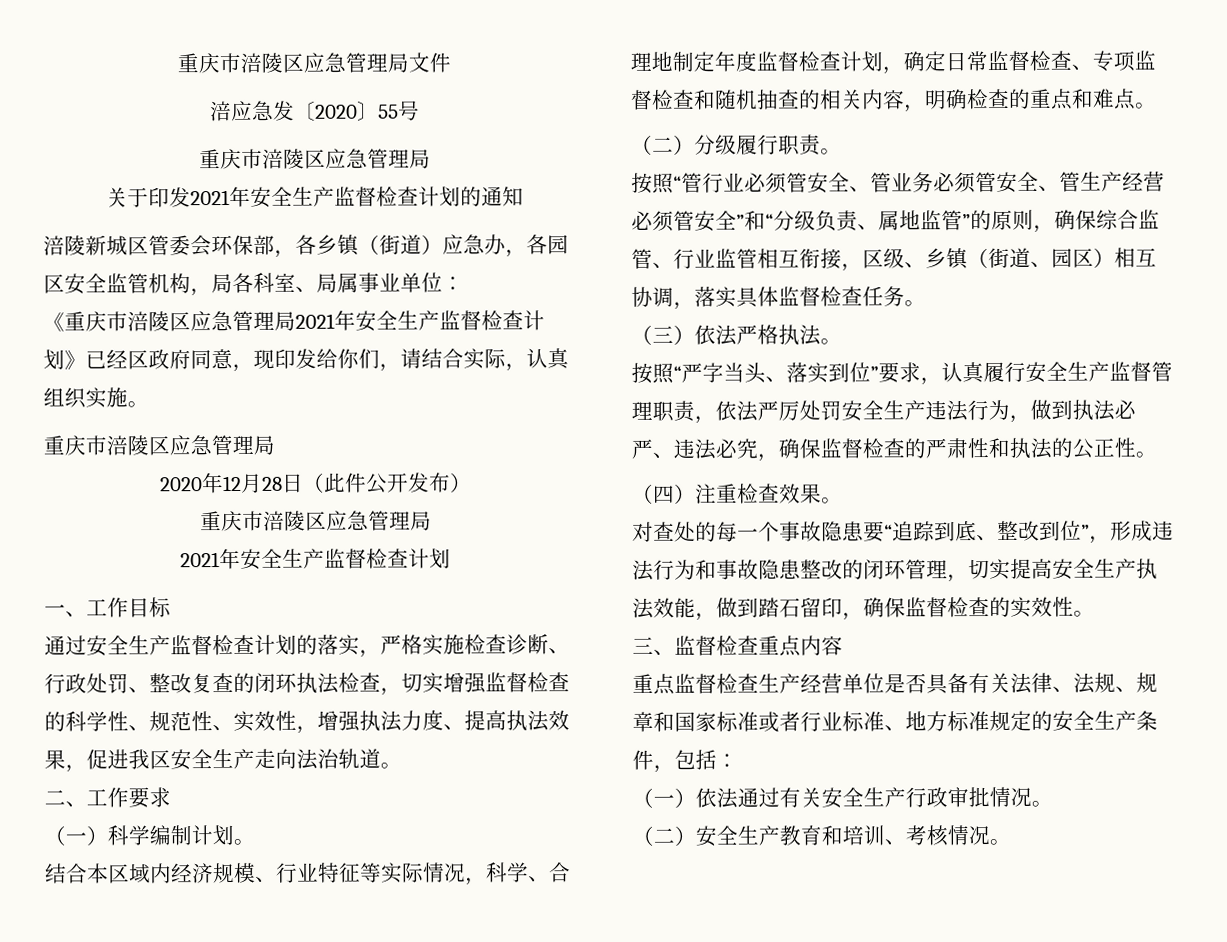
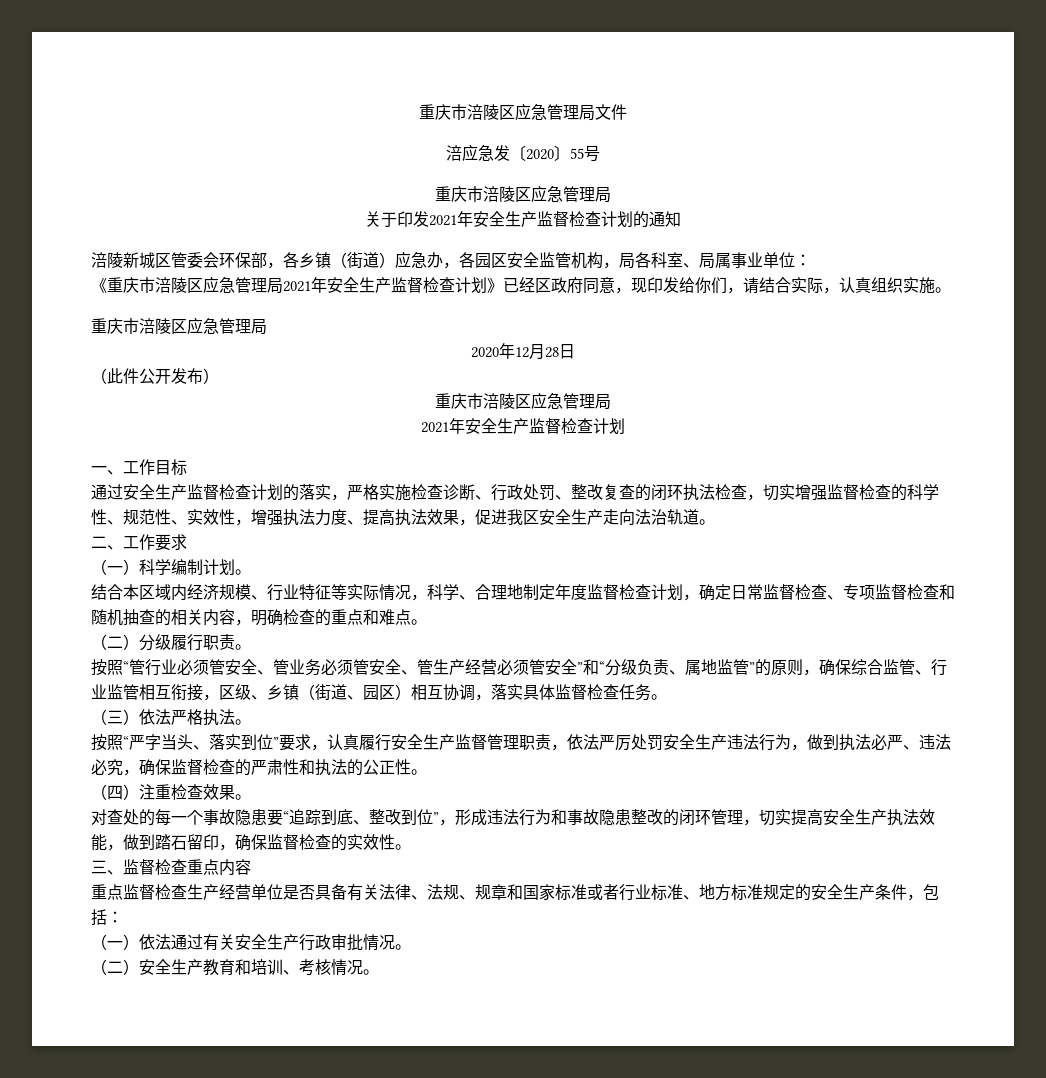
- 2020年12月28日（此件公开发布）
+ 2020年12月28日
+ （此件公开发布）

